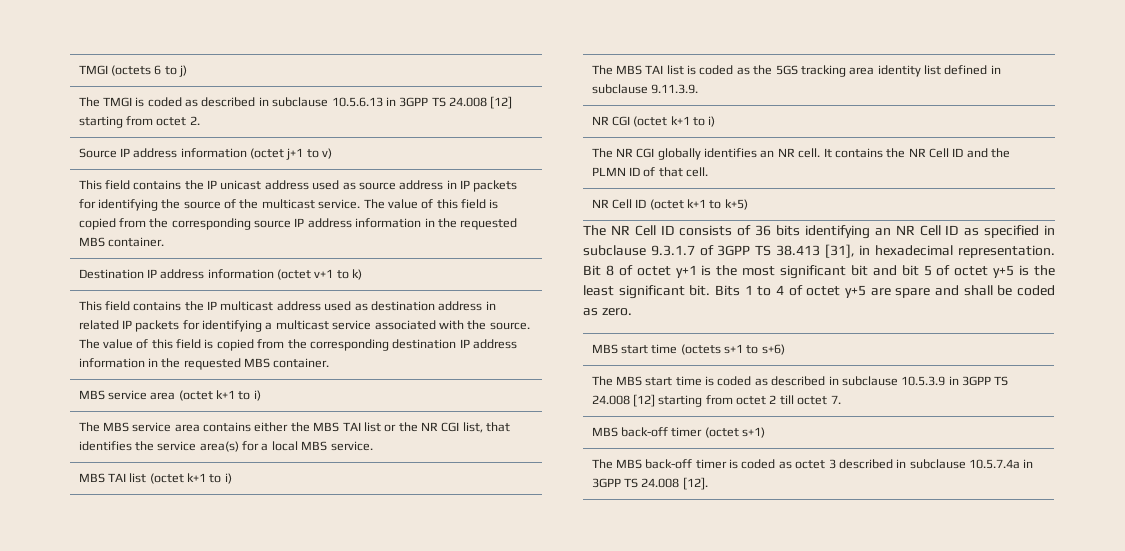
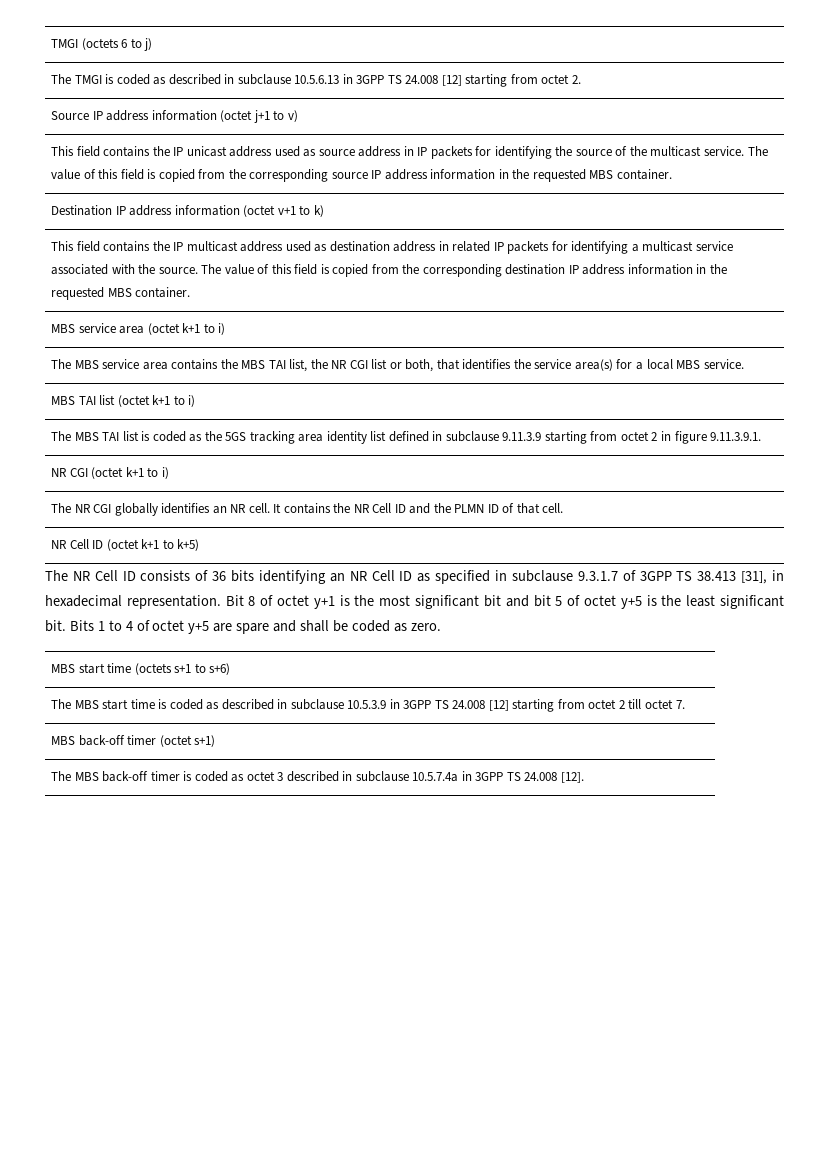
- The MBS service area contains either the MBS TAI list or the NR CGI list, that identifies the service area(s) for a local MBS service.
+ The MBS service area contains the MBS TAI list, the NR CGI list or both, that identifies the service area(s) for a local MBS service.
- The MBS TAI list is coded as the 5GS tracking area identity list defined in subclause 9.11.3.9.
+ The MBS TAI list is coded as the 5GS tracking area identity list defined in subclause 9.11.3.9 starting from octet 2 in figure 9.11.3.9.1.

